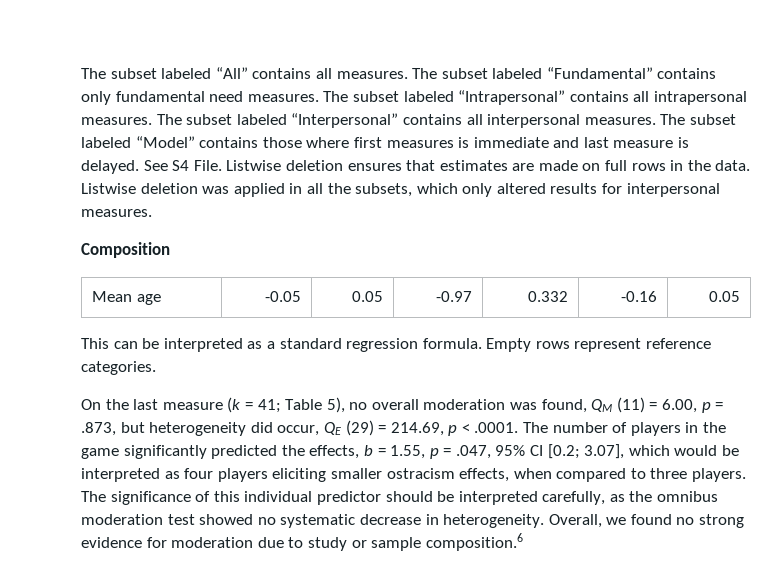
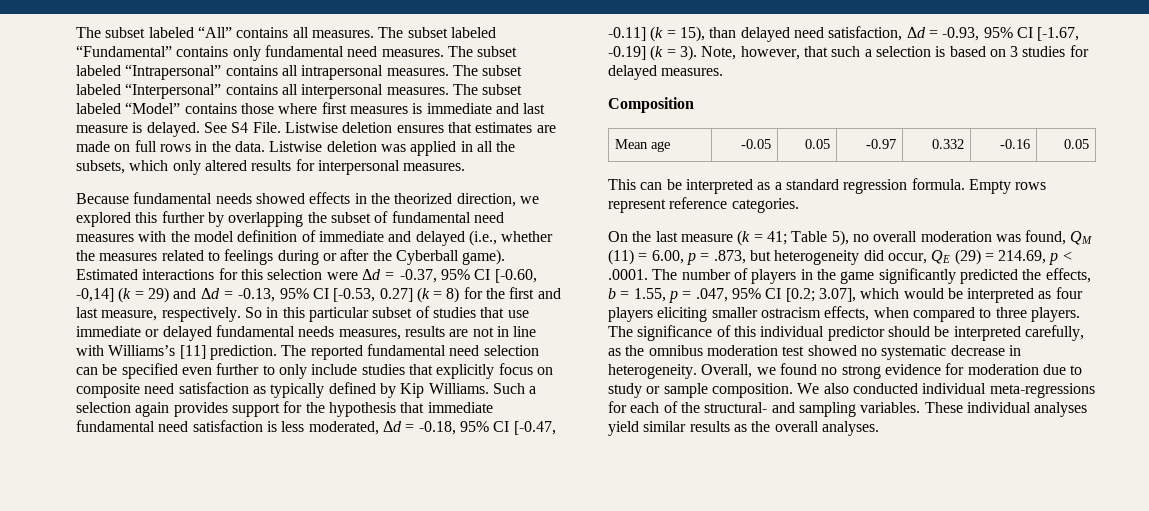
+ Because fundamental needs showed effects in the theorized direction, we explored this further by overlapping the subset of fundamental need measures with the model definition of immediate and delayed (i.e., whether the measures related to feelings during or after the Cyberball game). Estimated interactions for this selection were Δd = -0.37, 95% CI [-0.60, -0,14] (k = 29) and Δd = -0.13, 95% CI [-0.53, 0.27] (k = 8) for the first and last measure, respectively. So in this particular subset of studies that use immediate or delayed fundamental needs measures, results are not in line with Williams’s [11] prediction. The reported fundamental need selection can be specified even further to only include studies that explicitly focus on composite need satisfaction as typically defined by Kip Williams. Such a selection again provides support for the hypothesis that immediate fundamental need satisfaction is less moderated, Δd = -0.18, 95% CI [-0.47, -0.11] (k = 15), than delayed need satisfaction, Δd = -0.93, 95% CI [-1.67, -0.19] (k = 3). Note, however, that such a selection is based on 3 studies for delayed measures.
- Overall, we found no strong evidence for moderation due to study or sample composition.6
+ Overall, we found no strong evidence for moderation due to study or sample composition. We also conducted individual meta-regressions for each of the structural- and sampling variables. These individual analyses yield similar results as the overall analyses.

